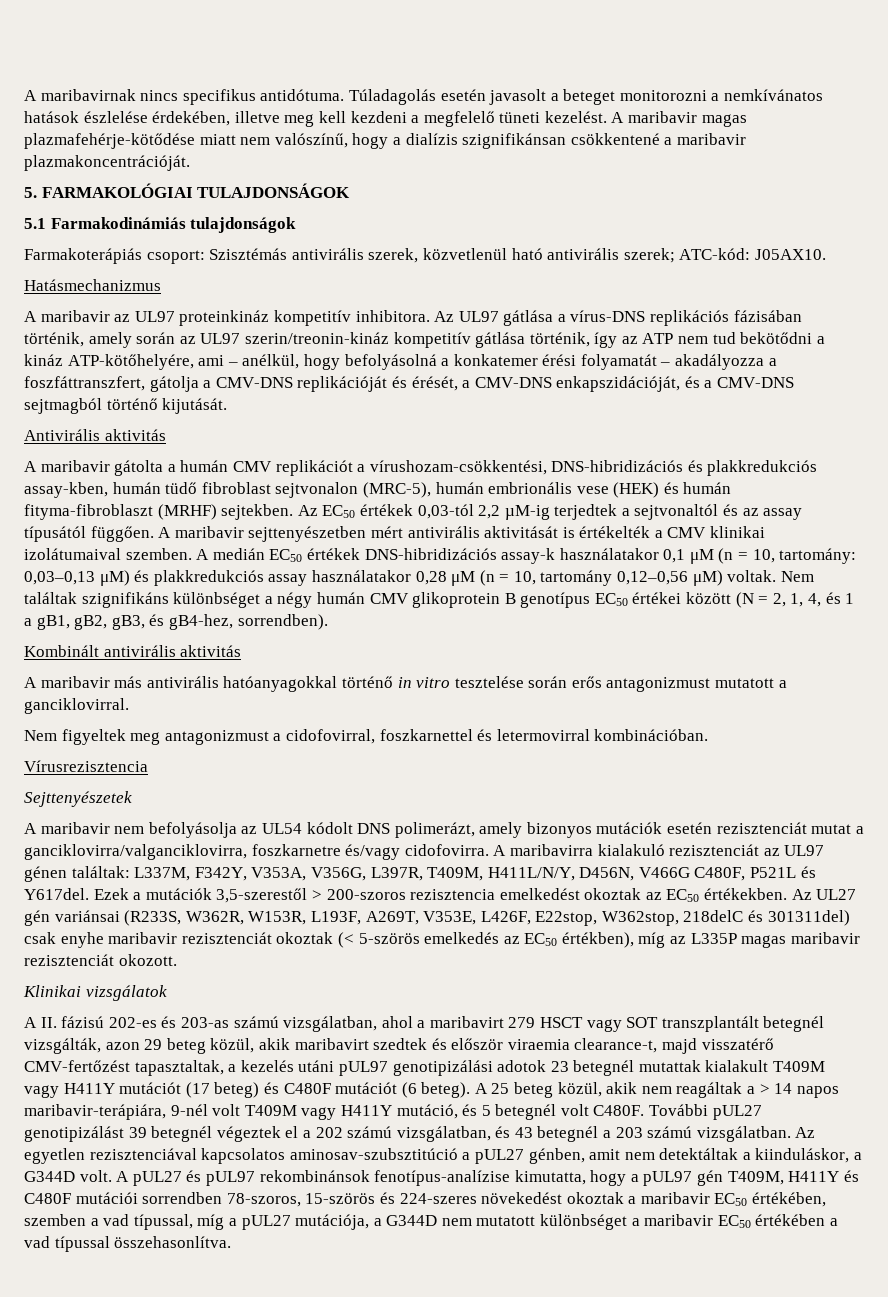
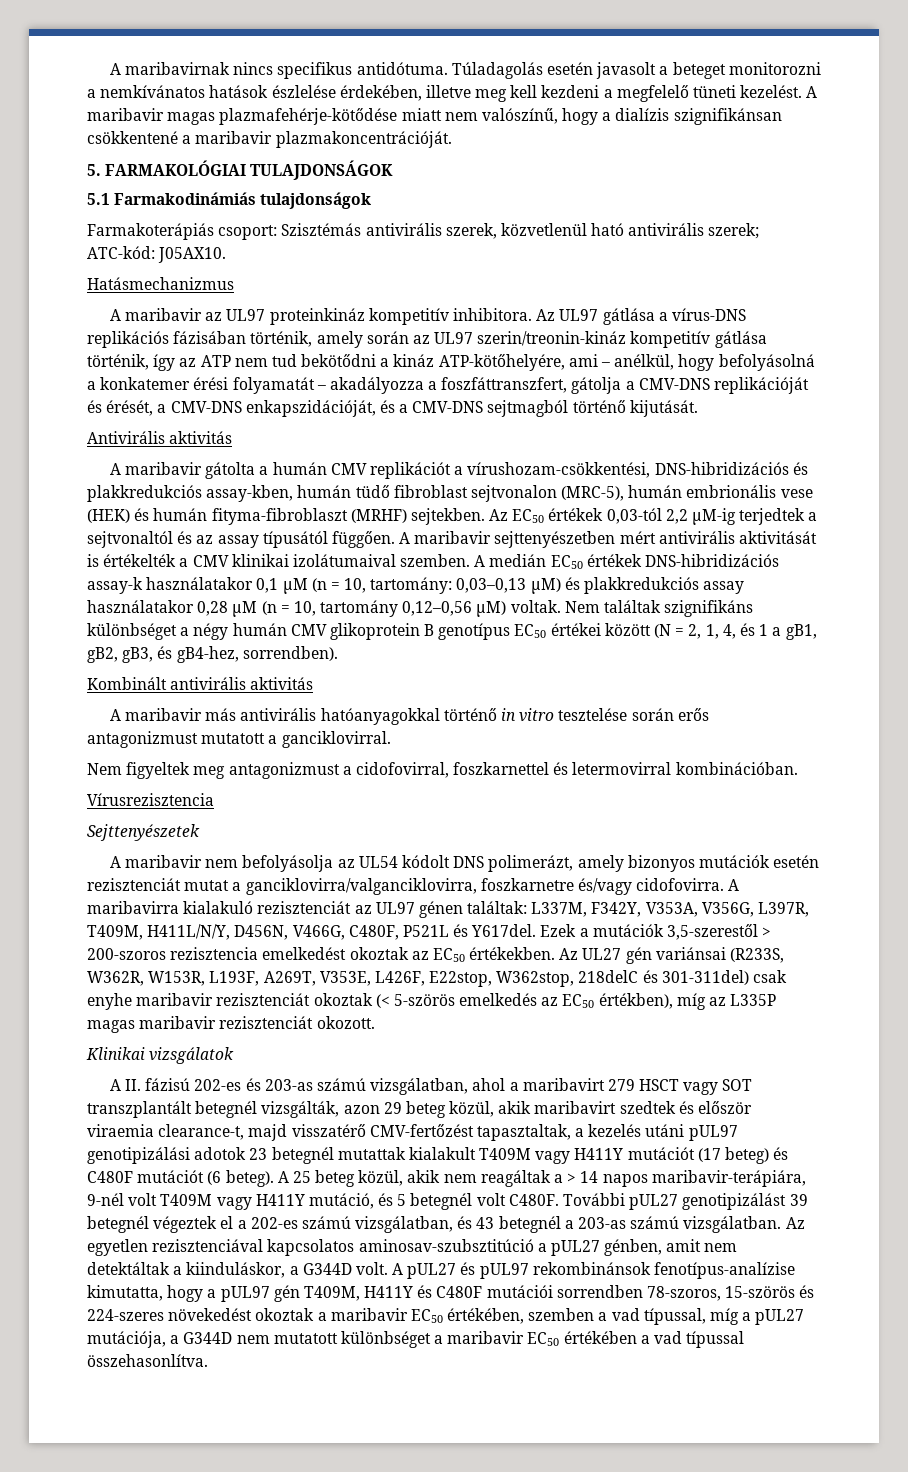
- A maribavirra kialakuló rezisztenciát az UL97 génen találtak: L337M, F342Y, V353A, V356G, L397R, T409M, H411L/N/Y, D456N, V466G C480F, P521L és Y617del.
+ A maribavirra kialakuló rezisztenciát az UL97 génen találtak: L337M, F342Y, V353A, V356G, L397R, T409M, H411L/N/Y, D456N, V466G, C480F, P521L és Y617del.
- Az UL27 gén variánsai (R233S, W362R, W153R, L193F, A269T, V353E, L426F, E22stop, W362stop, 218delC és 301311del) csak enyhe maribavir rezisztenciát okoztak (< 5-szörös emelkedés az EC50 értékben), míg az L335P magas maribavir rezisztenciát okozott.
+ Az UL27 gén variánsai (R233S, W362R, W153R, L193F, A269T, V353E, L426F, E22stop, W362stop, 218delC és 301-311del) csak enyhe maribavir rezisztenciát okoztak (< 5-szörös emelkedés az EC50 értékben), míg az L335P magas maribavir rezisztenciát okozott.
- További pUL27 genotipizálást 39 betegnél végeztek el a 202 számú vizsgálatban, és 43 betegnél a 203 számú vizsgálatban.
+ További pUL27 genotipizálást 39 betegnél végeztek el a 202-es számú vizsgálatban, és 43 betegnél a 203-as számú vizsgálatban.

